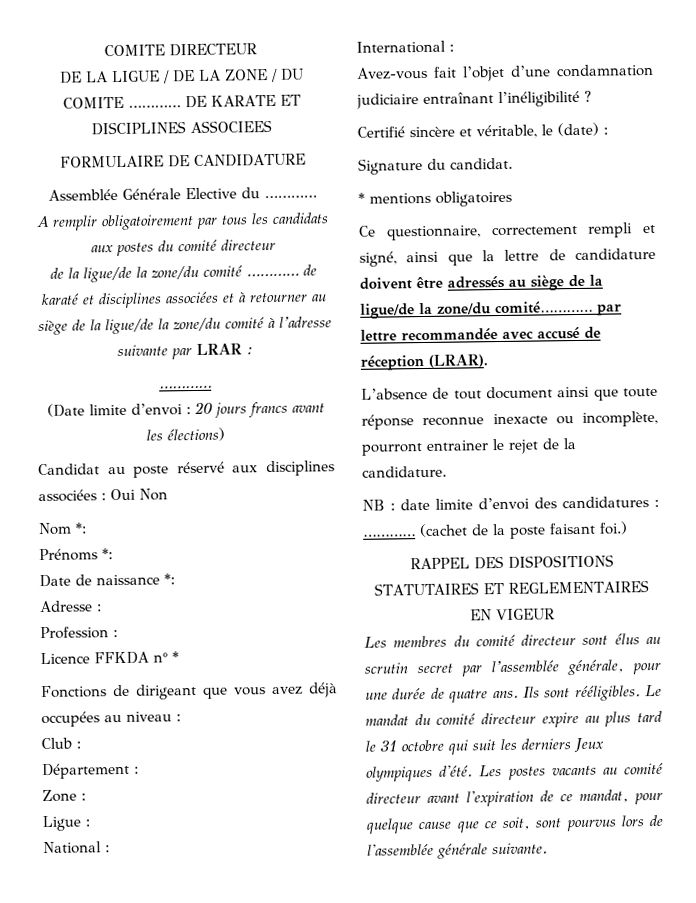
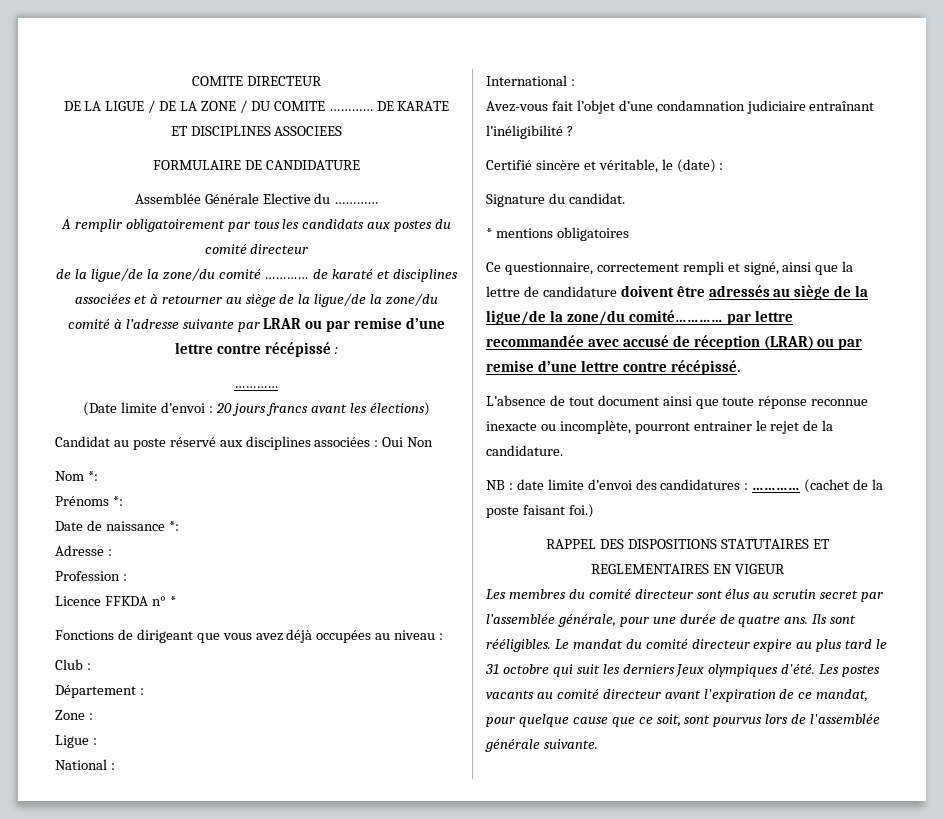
- de la ligue/de la zone/du comité ………… de karaté et disciplines associées et à retourner au siège de la ligue/de la zone/du comité à l’adresse suivante par LRAR :
+ de la ligue/de la zone/du comité ………… de karaté et disciplines associées et à retourner au siège de la ligue/de la zone/du comité à l’adresse suivante par LRAR ou par remise d’une lettre contre récépissé :
- Ce questionnaire, correctement rempli et signé, ainsi que la lettre de candidature doivent être adressés au siège de la ligue/de la zone/du comité………… par lettre recommandée avec accusé de réception (LRAR).
+ Ce questionnaire, correctement rempli et signé, ainsi que la lettre de candidature doivent être adressés au siège de la ligue/de la zone/du comité………… par lettre recommandée avec accusé de réception (LRAR) ou par remise d’une lettre contre récépissé.

